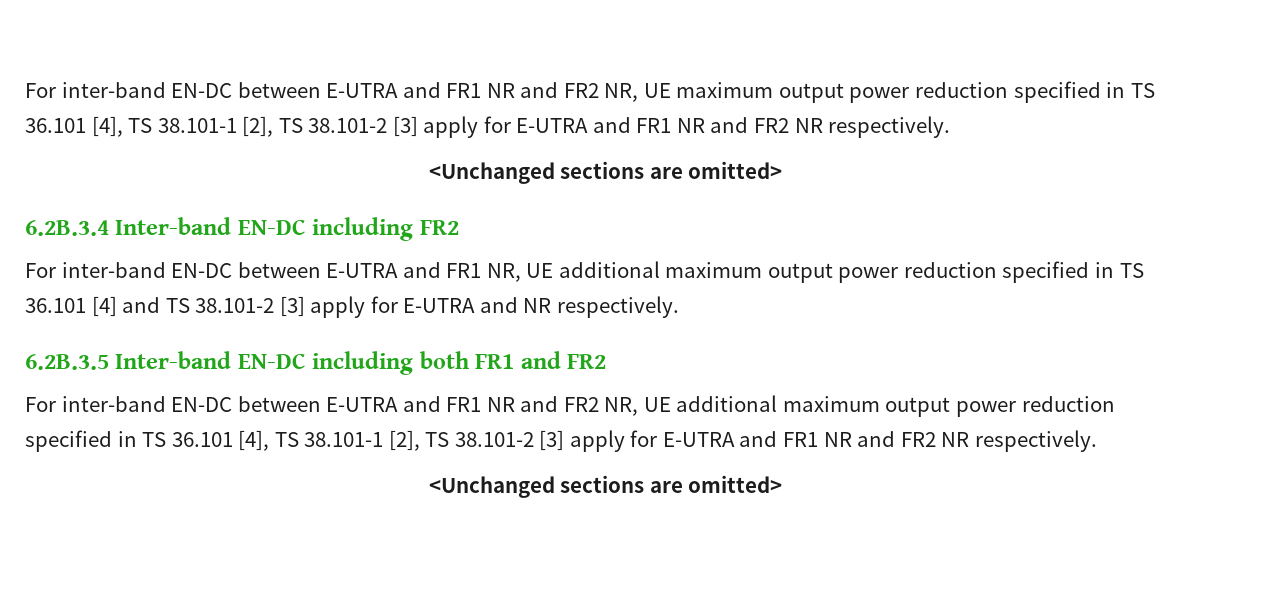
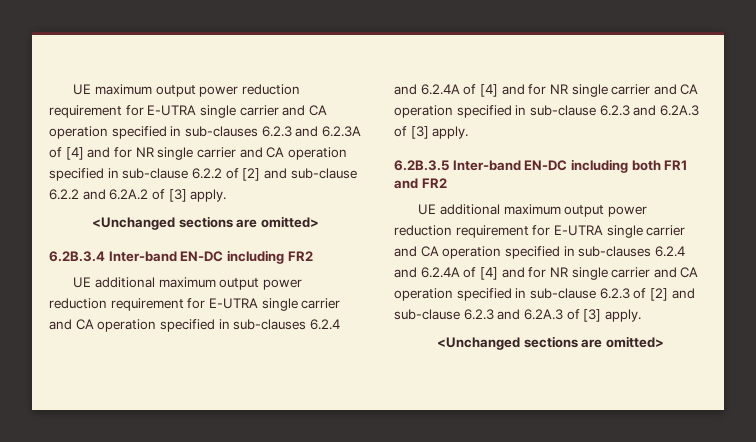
- For inter-band EN-DC between E-UTRA and FR1 NR and FR2 NR, UE maximum output power reduction specified in TS 36.101 [4], TS 38.101-1 [2], TS 38.101-2 [3] apply for E-UTRA and FR1 NR and FR2 NR respectively.
+ UE maximum output power reduction requirement for E-UTRA single carrier and CA operation specified in sub-clauses 6.2.3 and 6.2.3A of [4] and for NR single carrier and CA operation specified in sub-clause 6.2.2 of [2] and sub-clause 6.2.2 and 6.2A.2 of [3] apply.
- For inter-band EN-DC between E-UTRA and FR1 NR, UE additional maximum output power reduction specified in TS 36.101 [4] and TS 38.101-2 [3] apply for E-UTRA and NR respectively.
+ UE additional maximum output power reduction requirement for E-UTRA single carrier and CA operation specified in sub-clauses 6.2.4 and 6.2.4A of [4] and for NR single carrier and CA operation specified in sub-clause 6.2.3 and 6.2A.3 of [3] apply.
- For inter-band EN-DC between E-UTRA and FR1 NR and FR2 NR, UE additional maximum output power reduction specified in TS 36.101 [4], TS 38.101-1 [2], TS 38.101-2 [3] apply for E-UTRA and FR1 NR and FR2 NR respectively.
+ UE additional maximum output power reduction requirement for E-UTRA single carrier and CA operation specified in sub-clauses 6.2.4 and 6.2.4A of [4] and for NR single carrier and CA operation specified in sub-clause 6.2.3 of [2] and sub-clause 6.2.3 and 6.2A.3 of [3] apply.

